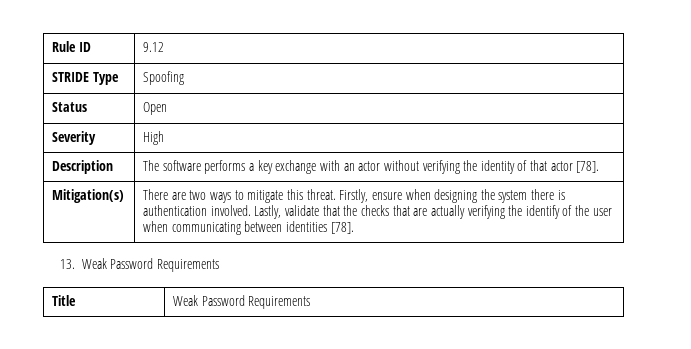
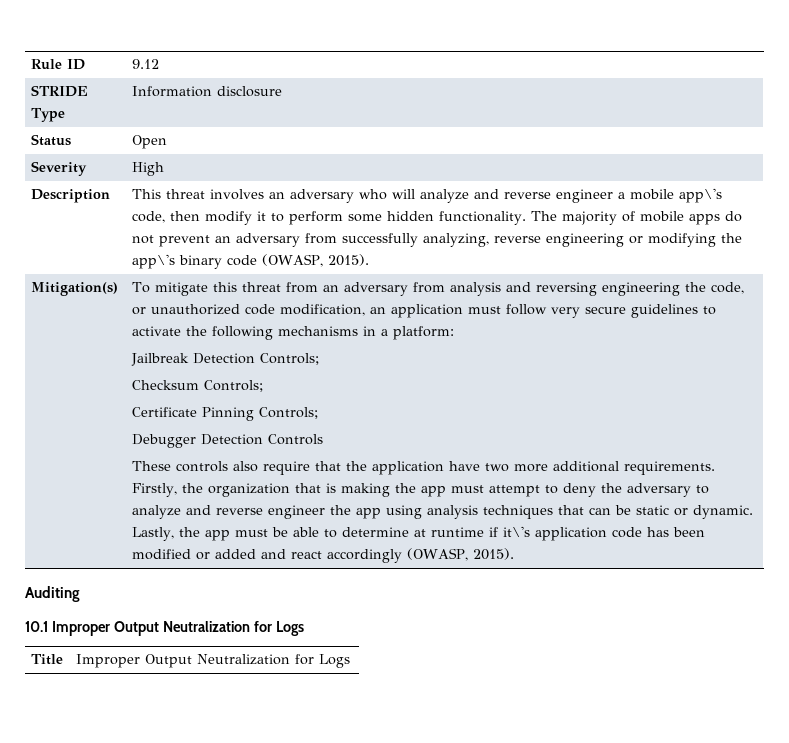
- STRIDE Type | Spoofing
+ STRIDE Type | Information disclosure
- The software performs a key exchange with an actor without verifying the identity of that actor [78].
- Mitigation(s) | There are two ways to mitigate this threat. Firstly, ensure when designing the system there is authentication involved. Lastly, validate that the checks that are actually verifying the identify of the user when communicating between identities [78].
- 13. Weak Password Requirements
- Title | Weak Password Requirements
+ This threat involves an adversary who will analyze and reverse engineer a mobile app\'s code, then modify it to perform some hidden functionality. The majority of mobile apps do not prevent an adversary from successfully analyzing, reverse engineering or modifying the app\'s binary code (OWASP, 2015).
+ Mitigation(s) | To mitigate this threat from an adversary from analysis and reversing engineering the code, or unauthorized code modification, an application must follow very secure guidelines to activate the following mechanisms in a platform:
+ Jailbreak Detection Controls;
+ Checksum Controls;
+ Certificate Pinning Controls;
+ Debugger Detection Controls
+ These controls also require that the application have two more additional requirements. Firstly, the organization that is making the app must attempt to deny the adversary to analyze and reverse engineer the app using analysis techniques that can be static or dynamic. Lastly, the app must be able to determine at runtime if it\'s application code has been modified or added and react accordingly (OWASP, 2015).
+ Auditing
+ 10.1 Improper Output Neutralization for Logs
+ Title | Improper Output Neutralization for Logs

